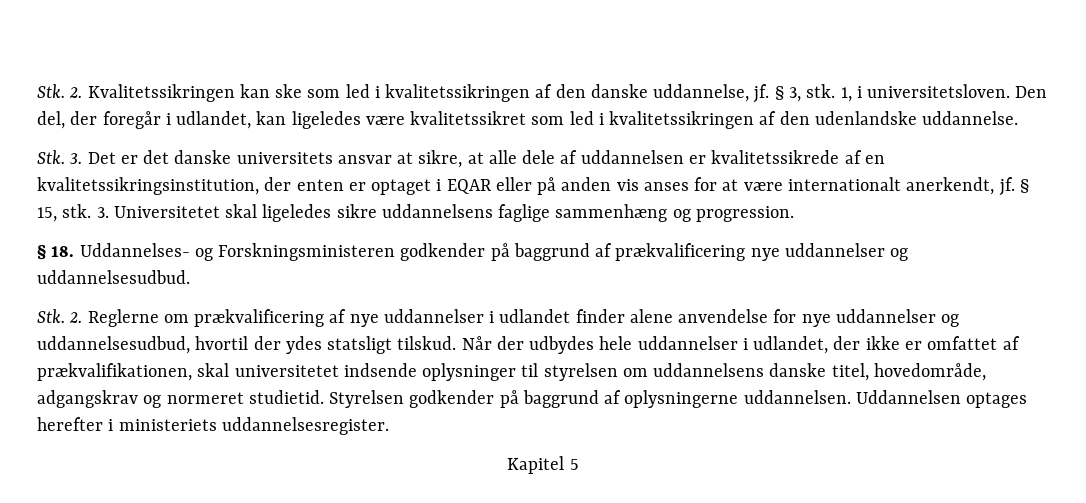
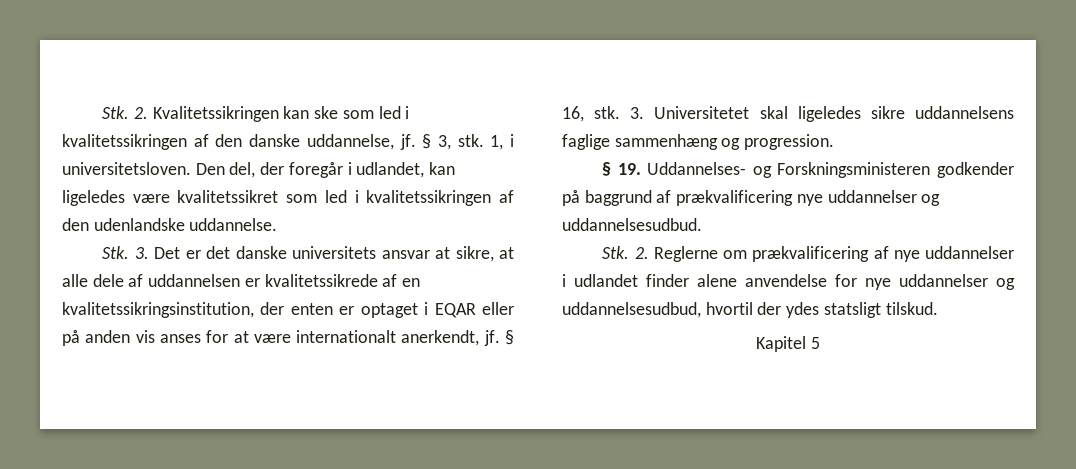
- § 15, stk.
+ § 16, stk.
- § 18. Uddannelses- og Forskningsministeren godkender på baggrund af prækvalificering nye uddannelser og uddannelsesudbud.
+ § 19. Uddannelses- og Forskningsministeren godkender på baggrund af prækvalificering nye uddannelser og uddannelsesudbud.
- Når der udbydes hele uddannelser i udlandet, der ikke er omfattet af prækvalifikationen, skal universitetet indsende oplysninger til styrelsen om uddannelsens danske titel, hovedområde, adgangskrav og normeret studietid. Styrelsen godkender på baggrund af oplysningerne uddannelsen. Uddannelsen optages herefter i ministeriets uddannelsesregister.

